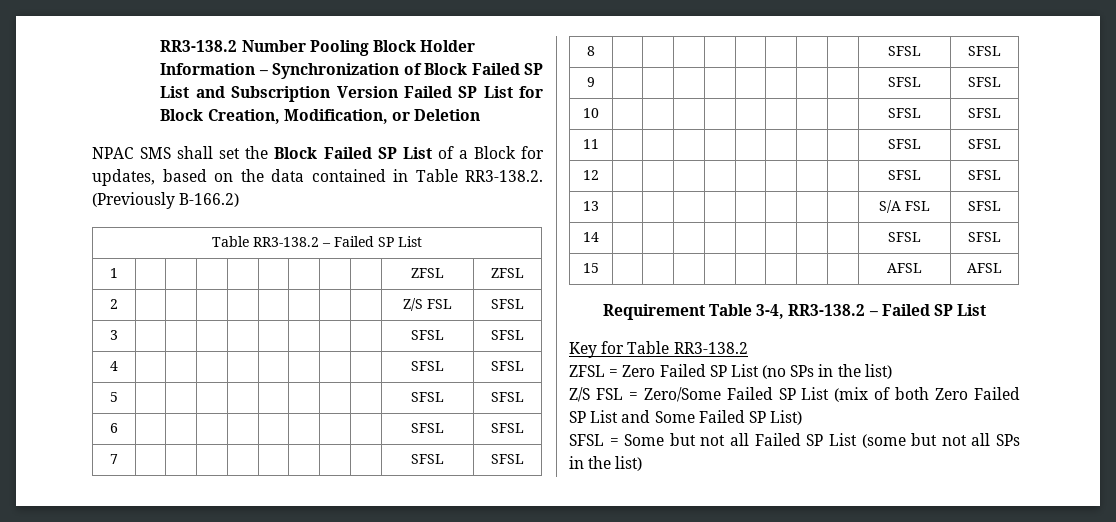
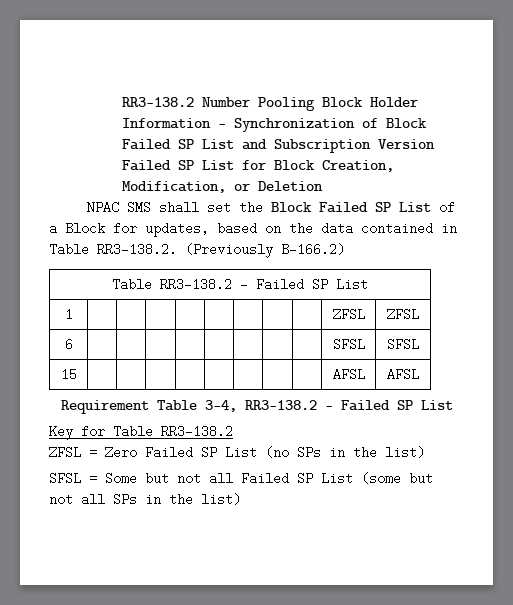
- 2 | | | | | | | | | Z/S FSL | SFSL
- 3 | | | | | | | | | SFSL | SFSL
- 4 | | | | | | | | | SFSL | SFSL
- 5 | | | | | | | | | SFSL | SFSL
  6 | | | | | | | | | SFSL | SFSL
- 7 | | | | | | | | | SFSL | SFSL
- 8 | | | | | | | | | SFSL | SFSL
- 9 | | | | | | | | | SFSL | SFSL
- 10 | | | | | | | | | SFSL | SFSL
- 11 | | | | | | | | | SFSL | SFSL
- 12 | | | | | | | | | SFSL | SFSL
- 13 | | | | | | | | | S/A FSL | SFSL
- 14 | | | | | | | | | SFSL | SFSL
- Z/S FSL = Zero/Some Failed SP List (mix of both Zero Failed SP List and Some Failed SP List)

